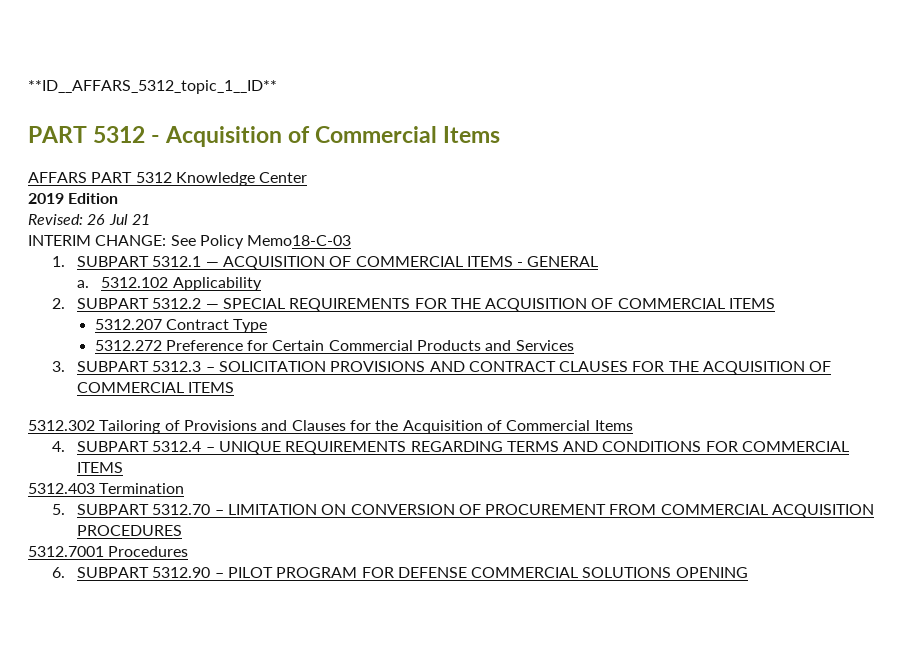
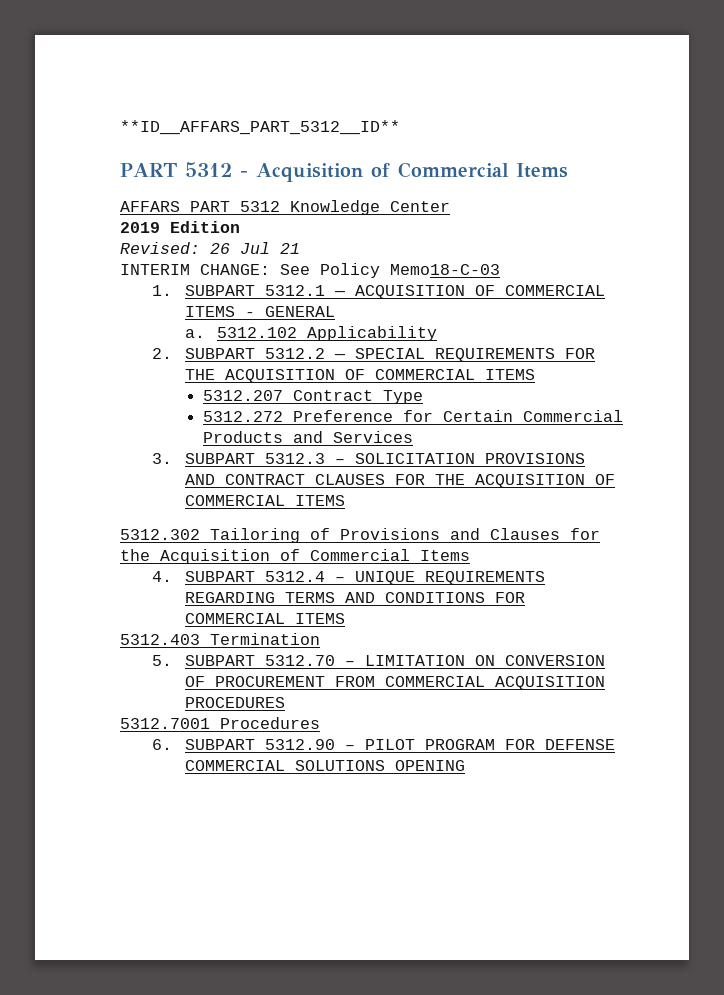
- **ID__AFFARS_5312_topic_1__ID**
+ **ID__AFFARS_PART_5312__ID**

